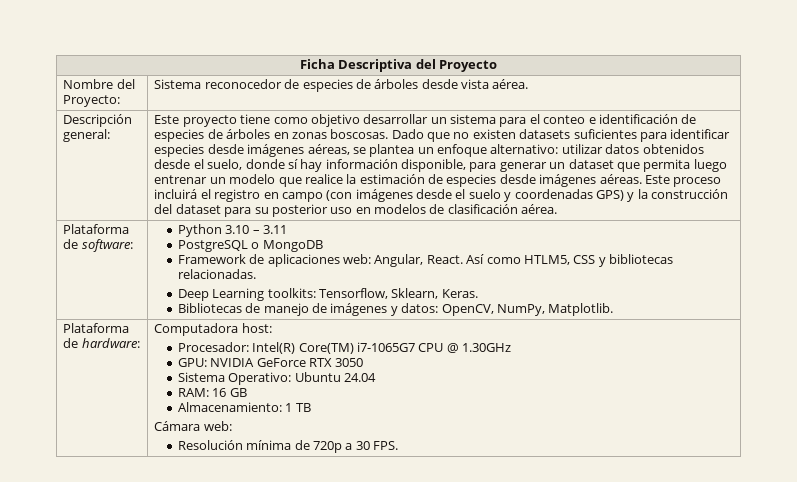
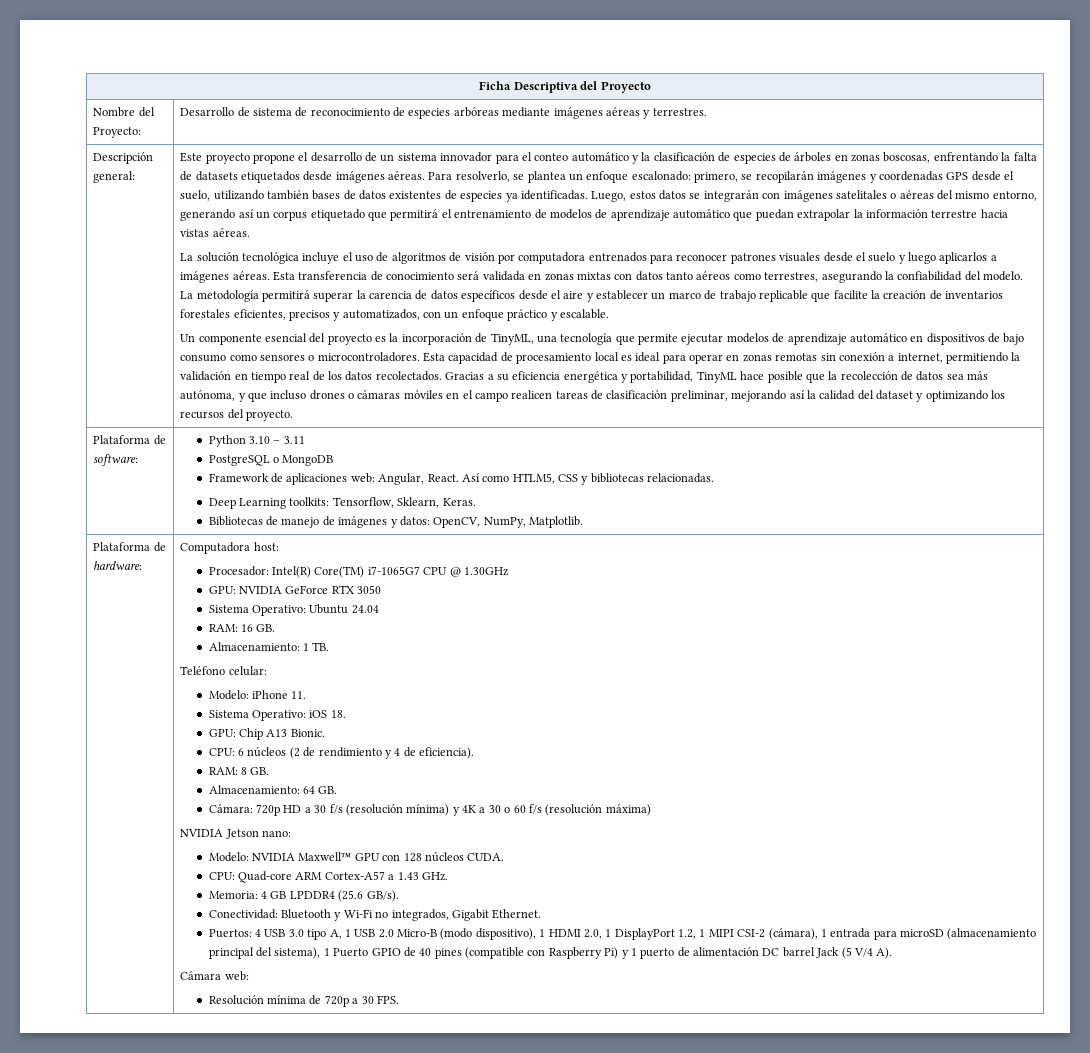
- Nombre del Proyecto: | Sistema reconocedor de especies de árboles desde vista aérea.
+ Nombre del Proyecto: | Desarrollo de sistema de reconocimiento de especies arbóreas mediante imágenes aéreas y terrestres.
- Este proyecto tiene como objetivo desarrollar un sistema para el conteo e identificación de especies de árboles en zonas boscosas. Dado que no existen datasets suficientes para identificar especies desde imágenes aéreas, se plantea un enfoque alternativo: utilizar datos obtenidos desde el suelo, donde sí hay información disponible, para generar un dataset que permita luego entrenar un modelo que realice la estimación de especies desde imágenes aéreas. Este proceso incluirá el registro en campo (con imágenes desde el suelo y coordenadas GPS) y la construcción del dataset para su posterior uso en modelos de clasificación aérea.
+ Este proyecto propone el desarrollo de un sistema innovador para el conteo automático y la clasificación de especies de árboles en zonas boscosas, enfrentando la falta de datasets etiquetados desde imágenes aéreas. Para resolverlo, se plantea un enfoque escalonado: primero, se recopilarán imágenes y coordenadas GPS desde el suelo, utilizando también bases de datos existentes de especies ya identificadas. Luego, estos datos se integrarán con imágenes satelitales o aéreas del mismo entorno, generando así un corpus etiquetado que permitirá el entrenamiento de modelos de aprendizaje automático que puedan extrapolar la información terrestre hacia vistas aéreas.
+ La solución tecnológica incluye el uso de algoritmos de visión por computadora entrenados para reconocer patrones visuales desde el suelo y luego aplicarlos a imágenes aéreas. Esta transferencia de conocimiento será validada en zonas mixtas con datos tanto aéreos como terrestres, asegurando la confiabilidad del modelo. La metodología permitirá superar la carencia de datos específicos desde el aire y establecer un marco de trabajo replicable que facilite la creación de inventarios forestales eficientes, precisos y automatizados, con un enfoque práctico y escalable.
+ Un componente esencial del proyecto es la incorporación de TinyML, una tecnología que permite ejecutar modelos de aprendizaje automático en dispositivos de bajo consumo como sensores o microcontroladores. Esta capacidad de procesamiento local es ideal para operar en zonas remotas sin conexión a internet, permitiendo la validación en tiempo real de los datos recolectados. Gracias a su eficiencia energética y portabilidad, TinyML hace posible que la recolección de datos sea más autónoma, y que incluso drones o cámaras móviles en el campo realicen tareas de clasificación preliminar, mejorando así la calidad del dataset y optimizando los recursos del proyecto.
- RAM: 16 GB
+ RAM: 16 GB.
- Almacenamiento: 1 TB
+ Almacenamiento: 1 TB.
+ Teléfono celular:
+ Modelo: iPhone 11.
+ Sistema Operativo: iOS 18.
+ GPU: Chip A13 Bionic.
+ CPU: 6 núcleos (2 de rendimiento y 4 de eficiencia).
+ RAM: 8 GB.
+ Almacenamiento: 64 GB.
+ Cámara: 720p HD a 30 f/s (resolución mínima) y 4K a 30 o 60 f/s (resolución máxima)
+ NVIDIA Jetson nano:
+ Modelo: NVIDIA Maxwell™ GPU con 128 núcleos CUDA.
+ CPU: Quad-core ARM Cortex-A57 a 1.43 GHz.
+ Memoria: 4 GB LPDDR4 (25.6 GB/s).
+ Conectividad: Bluetooth y Wi-Fi no integrados, Gigabit Ethernet.
+ Puertos: 4 USB 3.0 tipo A, 1 USB 2.0 Micro-B (modo dispositivo), 1 HDMI 2.0, 1 DisplayPort 1.2, 1 MIPI CSI-2 (cámara), 1 entrada para microSD (almacenamiento principal del sistema), 1 Puerto GPIO de 40 pines (compatible con Raspberry Pi) y 1 puerto de alimentación DC barrel Jack (5 V/4 A).

